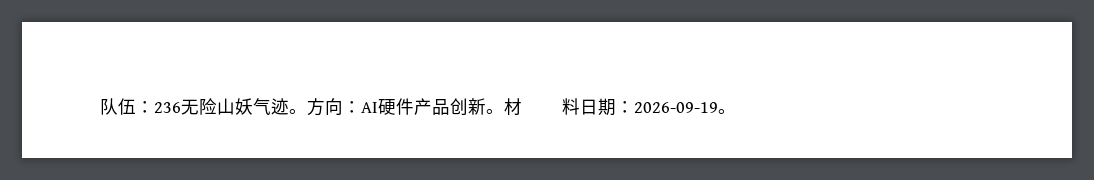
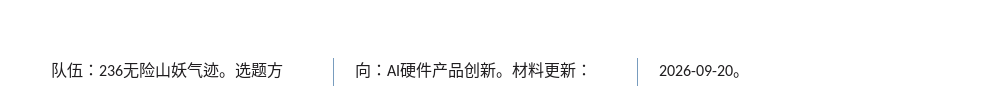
- 方向：AI硬件产品创新。
+ 选题方向：AI硬件产品创新。
- 材料日期：2026-09-19。
+ 材料更新：2026-09-20。

